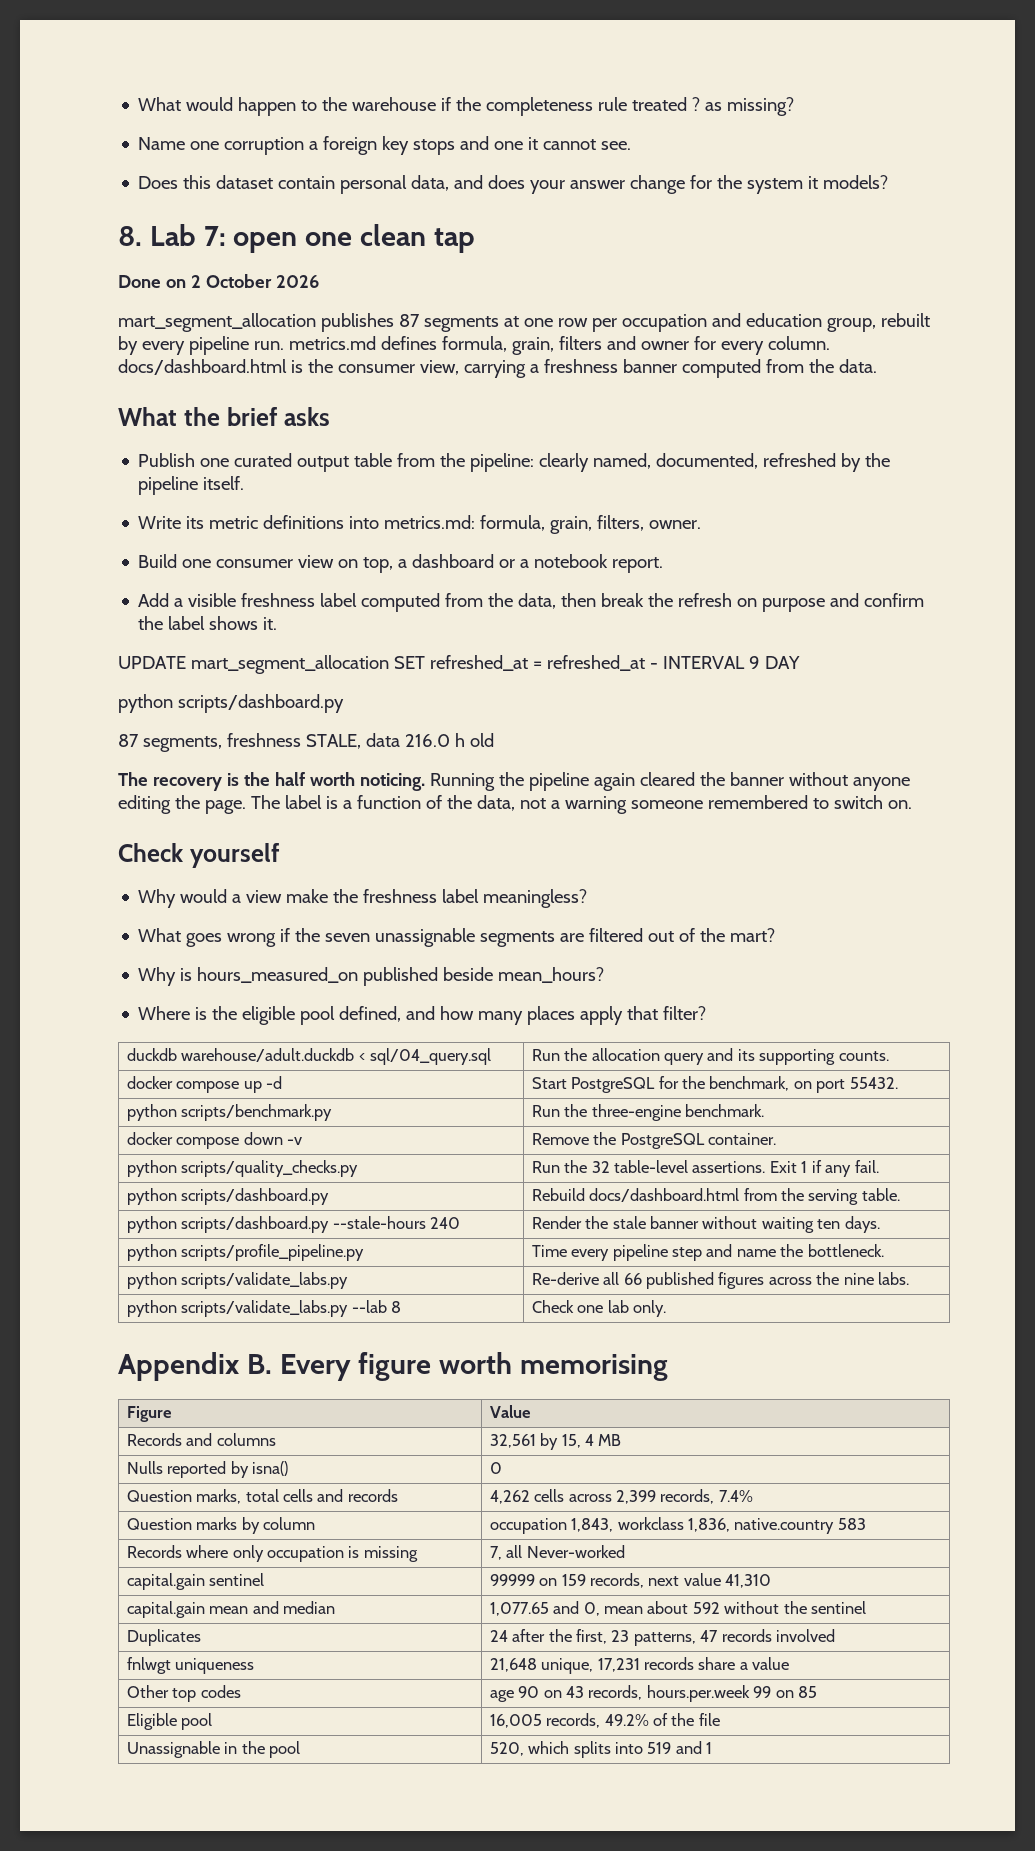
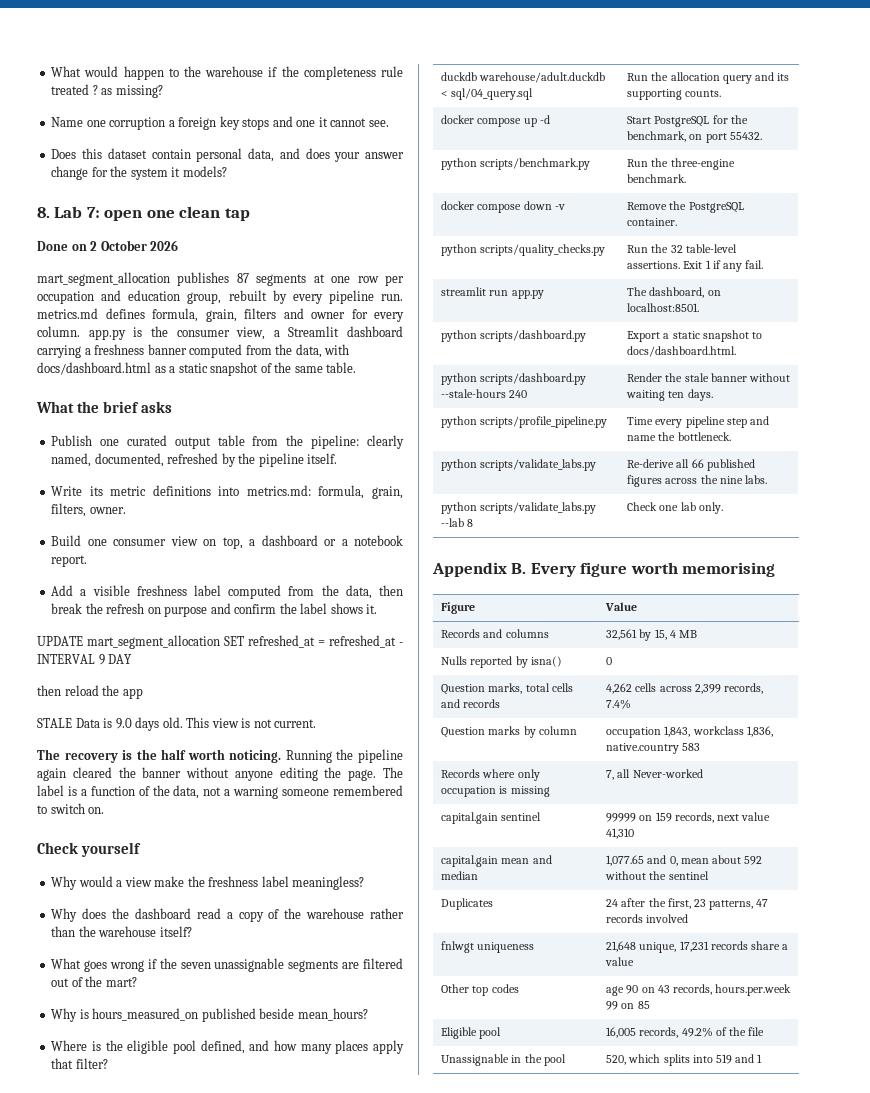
- mart_segment_allocation publishes 87 segments at one row per occupation and education group, rebuilt by every pipeline run. metrics.md defines formula, grain, filters and owner for every column. docs/dashboard.html is the consumer view, carrying a freshness banner computed from the data.
+ mart_segment_allocation publishes 87 segments at one row per occupation and education group, rebuilt by every pipeline run. metrics.md defines formula, grain, filters and owner for every column. app.py is the consumer view, a Streamlit dashboard carrying a freshness banner computed from the data, with docs/dashboard.html as a static snapshot of the same table.
  UPDATE mart_segment_allocation SET refreshed_at = refreshed_at - INTERVAL 9 DAY
- python scripts/dashboard.py
- 87 segments, freshness STALE, data 216.0 h old
+ then reload the app
+ STALE Data is 9.0 days old. This view is not current.
+ Why does the dashboard read a copy of the warehouse rather than the warehouse itself?
- python scripts/dashboard.py | Rebuild docs/dashboard.html from the serving table.
+ streamlit run app.py | The dashboard, on localhost:8501.
+ python scripts/dashboard.py | Export a static snapshot to docs/dashboard.html.

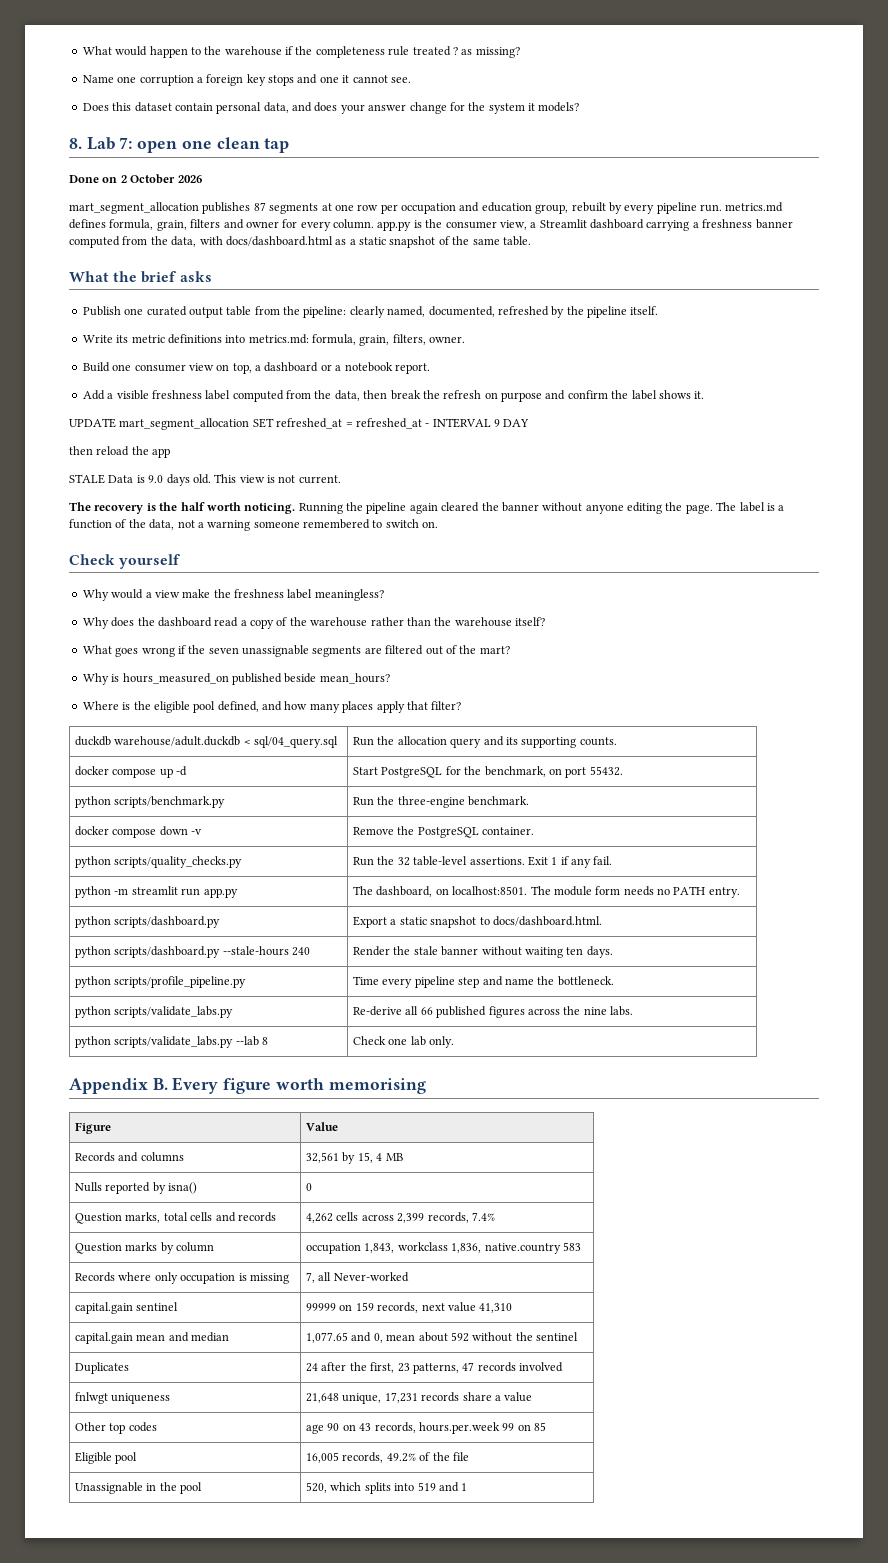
- streamlit run app.py | The dashboard, on localhost:8501.
+ python -m streamlit run app.py | The dashboard, on localhost:8501. The module form needs no PATH entry.

